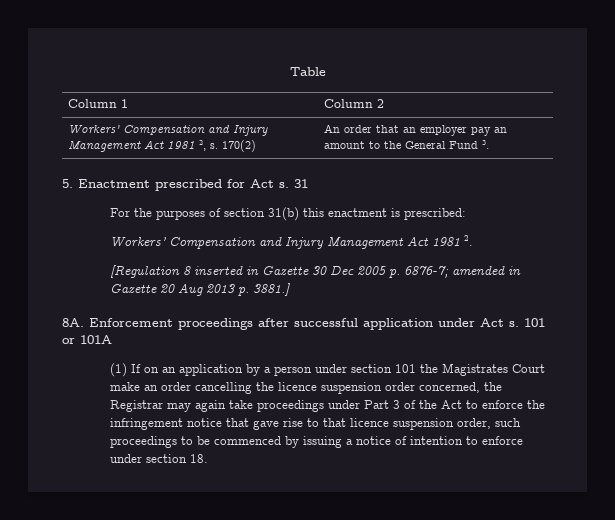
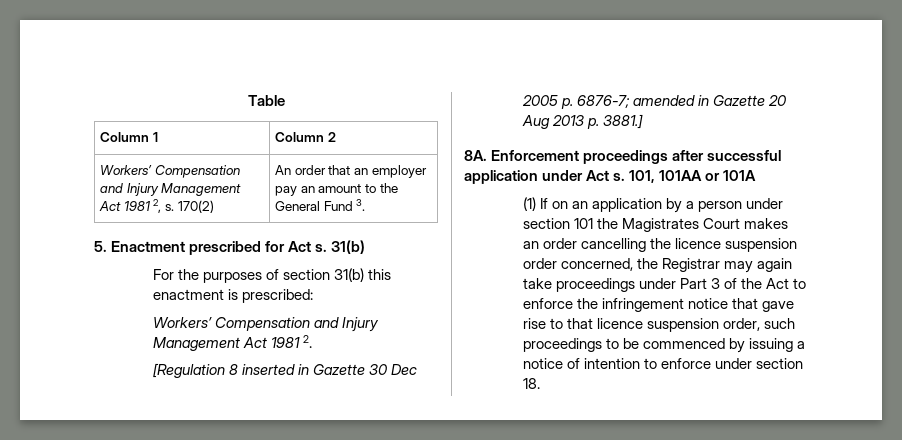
- 5. Enactment prescribed for Act s. 31
+ 5. Enactment prescribed for Act s. 31(b)
- 101 or 101A
+ 101, 101AA or 101A
- (1) If on an application by a person under section 101 the Magistrates Court make an order cancelling the licence suspension order concerned, the Registrar may again take proceedings under Part 3 of the Act to enforce the infringement notice that gave rise to that licence suspension order, such proceedings to be commenced by issuing a notice of intention to enforce under section 18.
+ (1) If on an application by a person under section 101 the Magistrates Court makes an order cancelling the licence suspension order concerned, the Registrar may again take proceedings under Part 3 of the Act to enforce the infringement notice that gave rise to that licence suspension order, such proceedings to be commenced by issuing a notice of intention to enforce under section 18.

